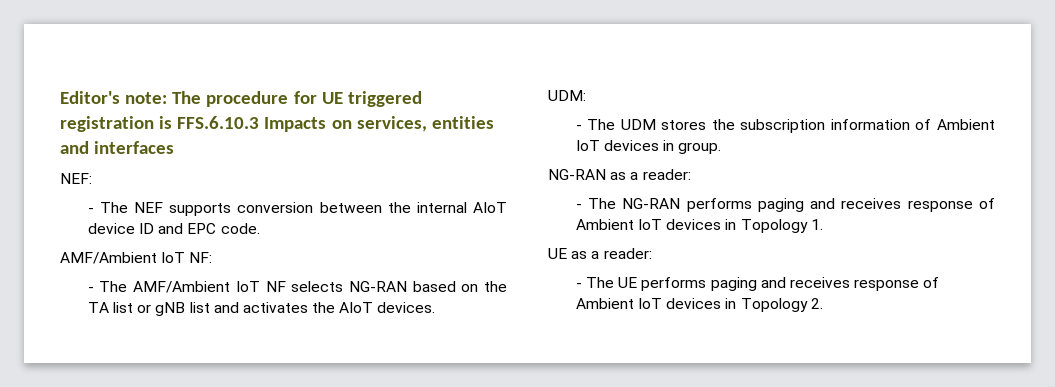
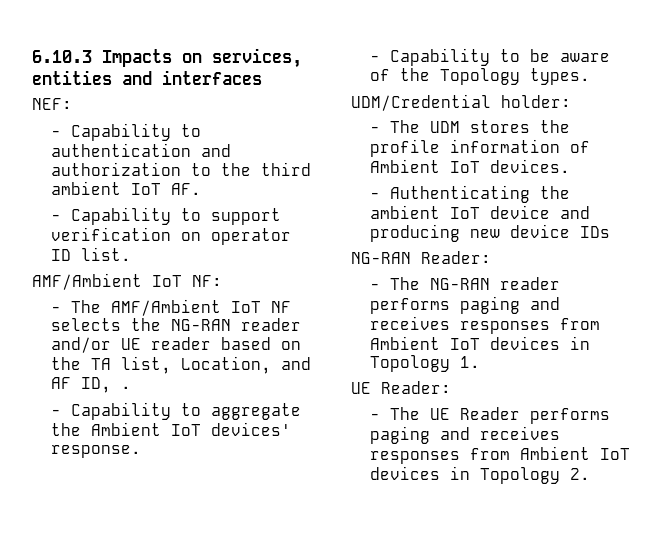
- Editor's note: The procedure for UE triggered registration is FFS.6.10.3 Impacts on services, entities and interfaces
+ 6.10.3 Impacts on services, entities and interfaces
- - The NEF supports conversion between the internal AIoT device ID and EPC code.
+ - Capability to authentication and authorization to the third ambient IoT AF.
+ - Capability to support verification on operator ID list.
- - The AMF/Ambient IoT NF selects NG-RAN based on the TA list or gNB list and activates the AIoT devices.
- UDM:
+ - The AMF/Ambient IoT NF selects the NG-RAN reader and/or UE reader based on the TA list, Location, and AF ID, .
+ - Capability to aggregate the Ambient IoT devices' response.
+ - Capability to be aware of the Topology types.
+ UDM/Credential holder:
- - The UDM stores the subscription information of Ambient IoT devices in group.
- NG-RAN as a reader:
+ - The UDM stores the profile information of Ambient IoT devices.
+ - Authenticating the ambient IoT device and producing new device IDs
+ NG-RAN Reader:
- - The NG-RAN performs paging and receives response of Ambient IoT devices in Topology 1.
+ - The NG-RAN reader performs paging and receives responses from Ambient IoT devices in Topology 1.
- UE as a reader:
+ UE Reader:
- - The UE performs paging and receives response of Ambient IoT devices in Topology 2.
+ - The UE Reader performs paging and receives responses from Ambient IoT devices in Topology 2.

